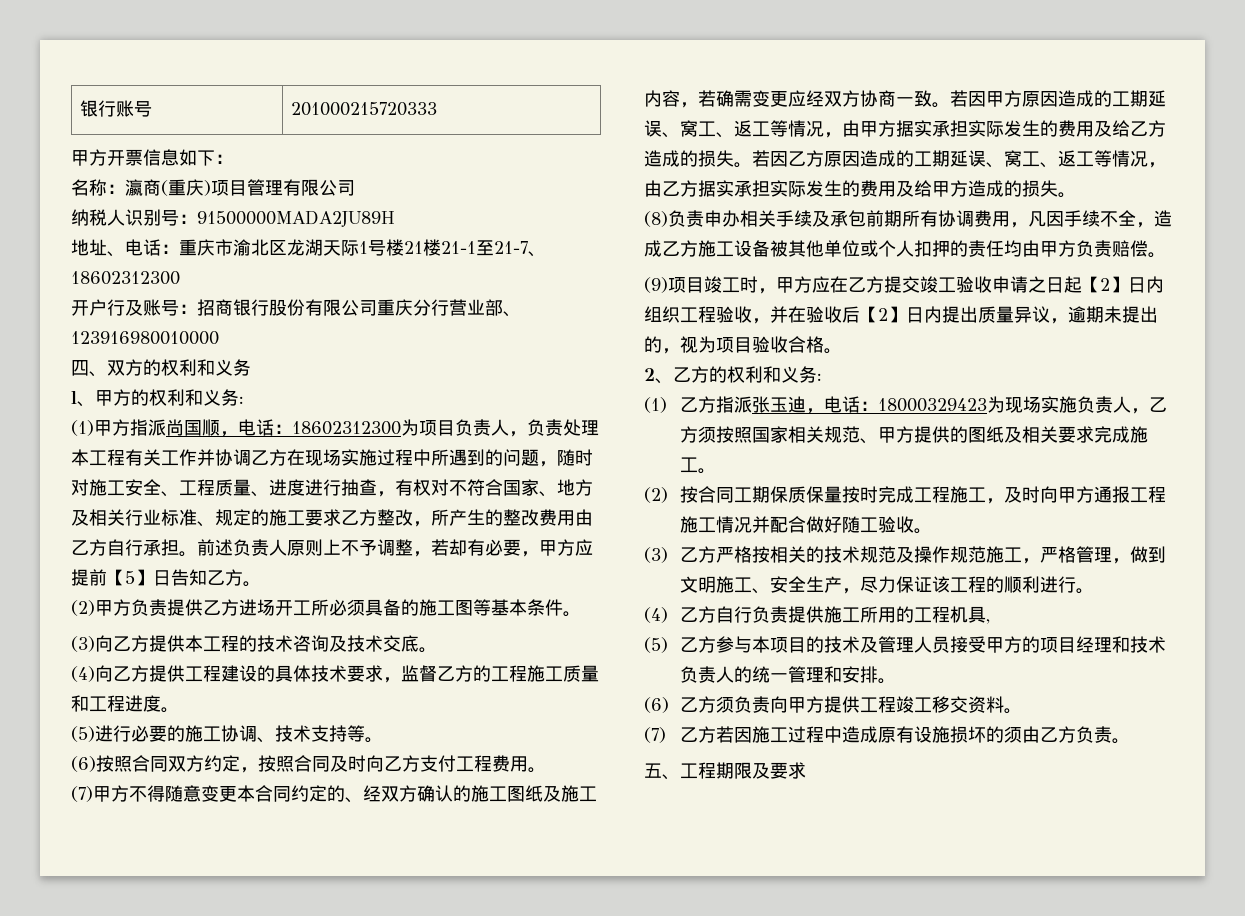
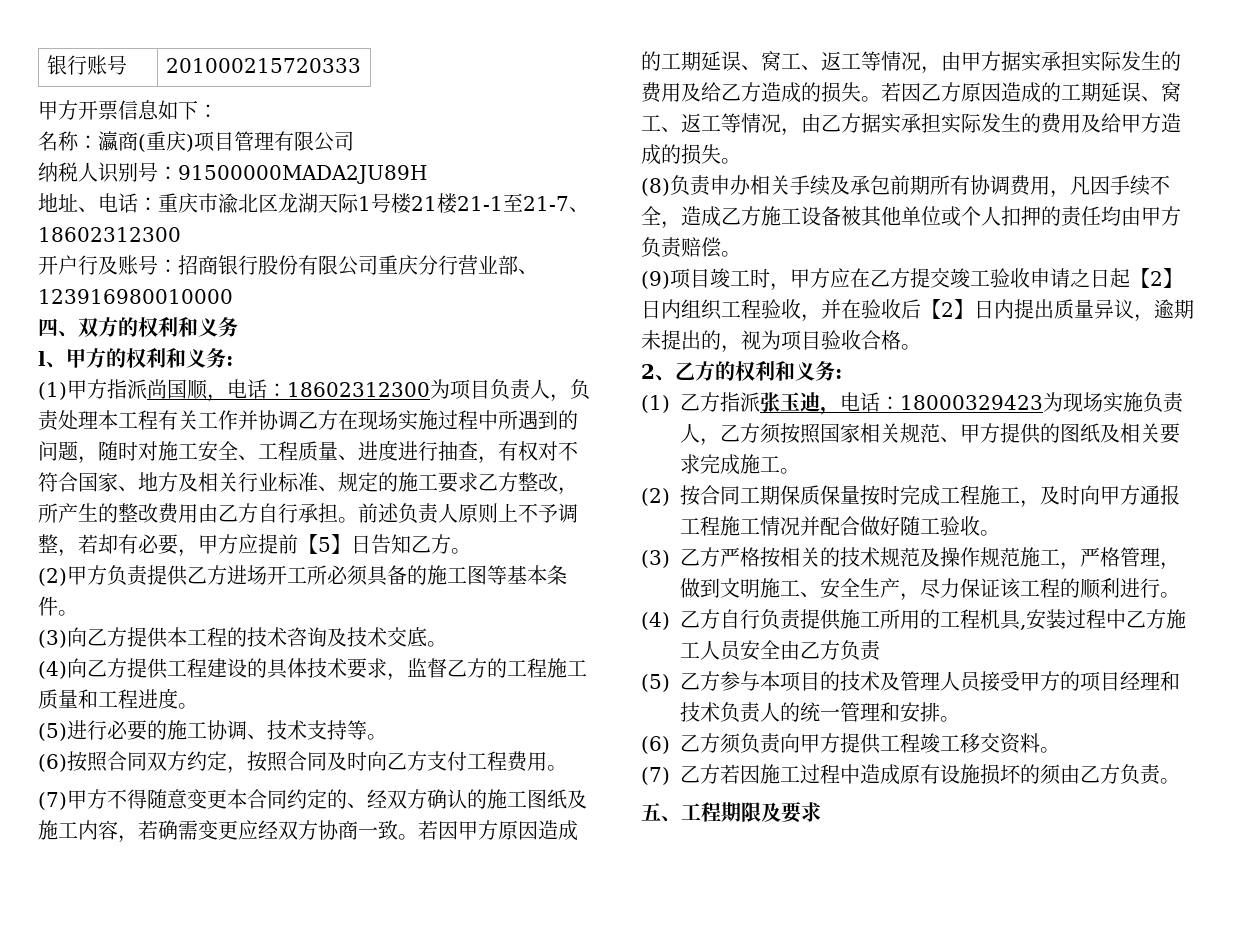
- (4)乙方自行负责提供施工所用的工程机具,
+ (4)乙方自行负责提供施工所用的工程机具,安装过程中乙方施工人员安全由乙方负责

